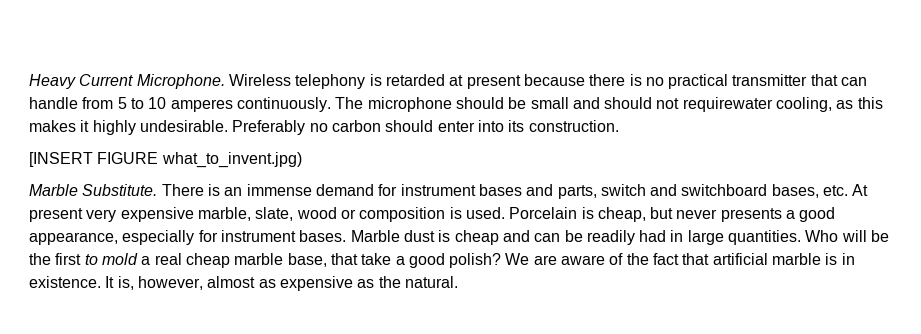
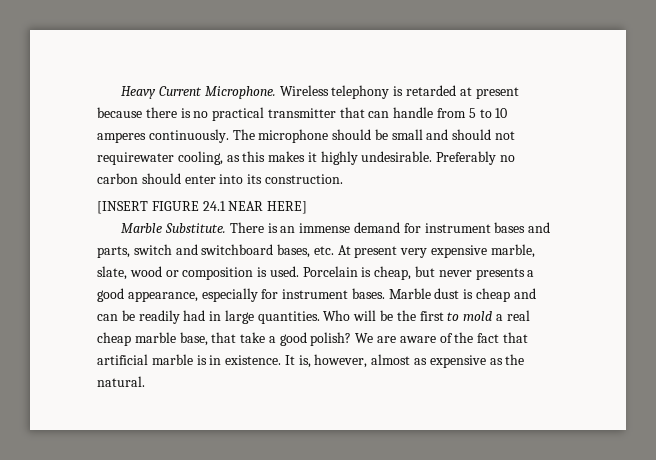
- [INSERT FIGURE what_to_invent.jpg)
+ [INSERT FIGURE 24.1 NEAR HERE]

